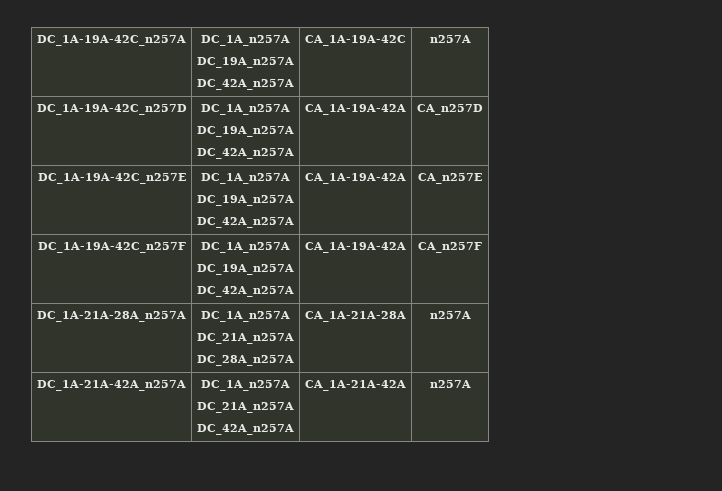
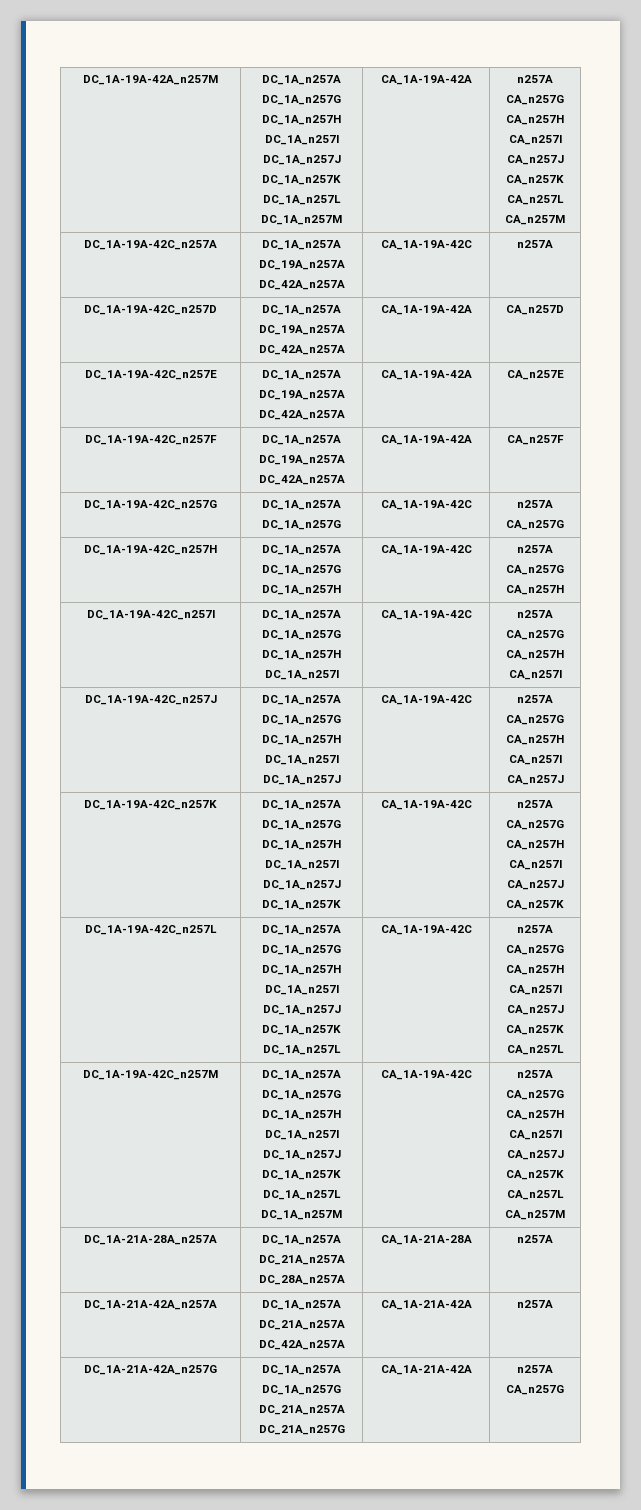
+ DC_1A-19A-42A_n257M | DC_1A_n257A
+ DC_1A_n257G
+ DC_1A_n257H
+ DC_1A_n257I
+ DC_1A_n257J
+ DC_1A_n257K
+ DC_1A_n257L
+ DC_1A_n257M | CA_1A-19A-42A | n257A
+ CA_n257G
+ CA_n257H
+ CA_n257I
+ CA_n257J
+ CA_n257K
+ CA_n257L
+ CA_n257M
+ DC_1A-19A-42C_n257G | DC_1A_n257A
+ DC_1A_n257G | CA_1A-19A-42C | n257A
+ CA_n257G
+ DC_1A-19A-42C_n257H | DC_1A_n257A
+ DC_1A_n257G
+ DC_1A_n257H | CA_1A-19A-42C | n257A
+ CA_n257G
+ CA_n257H
+ DC_1A-19A-42C_n257I | DC_1A_n257A
+ DC_1A_n257G
+ DC_1A_n257H
+ DC_1A_n257I | CA_1A-19A-42C | n257A
+ CA_n257G
+ CA_n257H
+ CA_n257I
+ DC_1A-19A-42C_n257J | DC_1A_n257A
+ DC_1A_n257G
+ DC_1A_n257H
+ DC_1A_n257I
+ DC_1A_n257J | CA_1A-19A-42C | n257A
+ CA_n257G
+ CA_n257H
+ CA_n257I
+ CA_n257J
+ DC_1A-19A-42C_n257K | DC_1A_n257A
+ DC_1A_n257G
+ DC_1A_n257H
+ DC_1A_n257I
+ DC_1A_n257J
+ DC_1A_n257K | CA_1A-19A-42C | n257A
+ CA_n257G
+ CA_n257H
+ CA_n257I
+ CA_n257J
+ CA_n257K
+ DC_1A-19A-42C_n257L | DC_1A_n257A
+ DC_1A_n257G
+ DC_1A_n257H
+ DC_1A_n257I
+ DC_1A_n257J
+ DC_1A_n257K
+ DC_1A_n257L | CA_1A-19A-42C | n257A
+ CA_n257G
+ CA_n257H
+ CA_n257I
+ CA_n257J
+ CA_n257K
+ CA_n257L
+ DC_1A-19A-42C_n257M | DC_1A_n257A
+ DC_1A_n257G
+ DC_1A_n257H
+ DC_1A_n257I
+ DC_1A_n257J
+ DC_1A_n257K
+ DC_1A_n257L
+ DC_1A_n257M | CA_1A-19A-42C | n257A
+ CA_n257G
+ CA_n257H
+ CA_n257I
+ CA_n257J
+ CA_n257K
+ CA_n257L
+ CA_n257M
+ DC_1A-21A-42A_n257G | DC_1A_n257A
+ DC_1A_n257G
+ DC_21A_n257A
+ DC_21A_n257G | CA_1A-21A-42A | n257A
+ CA_n257G

